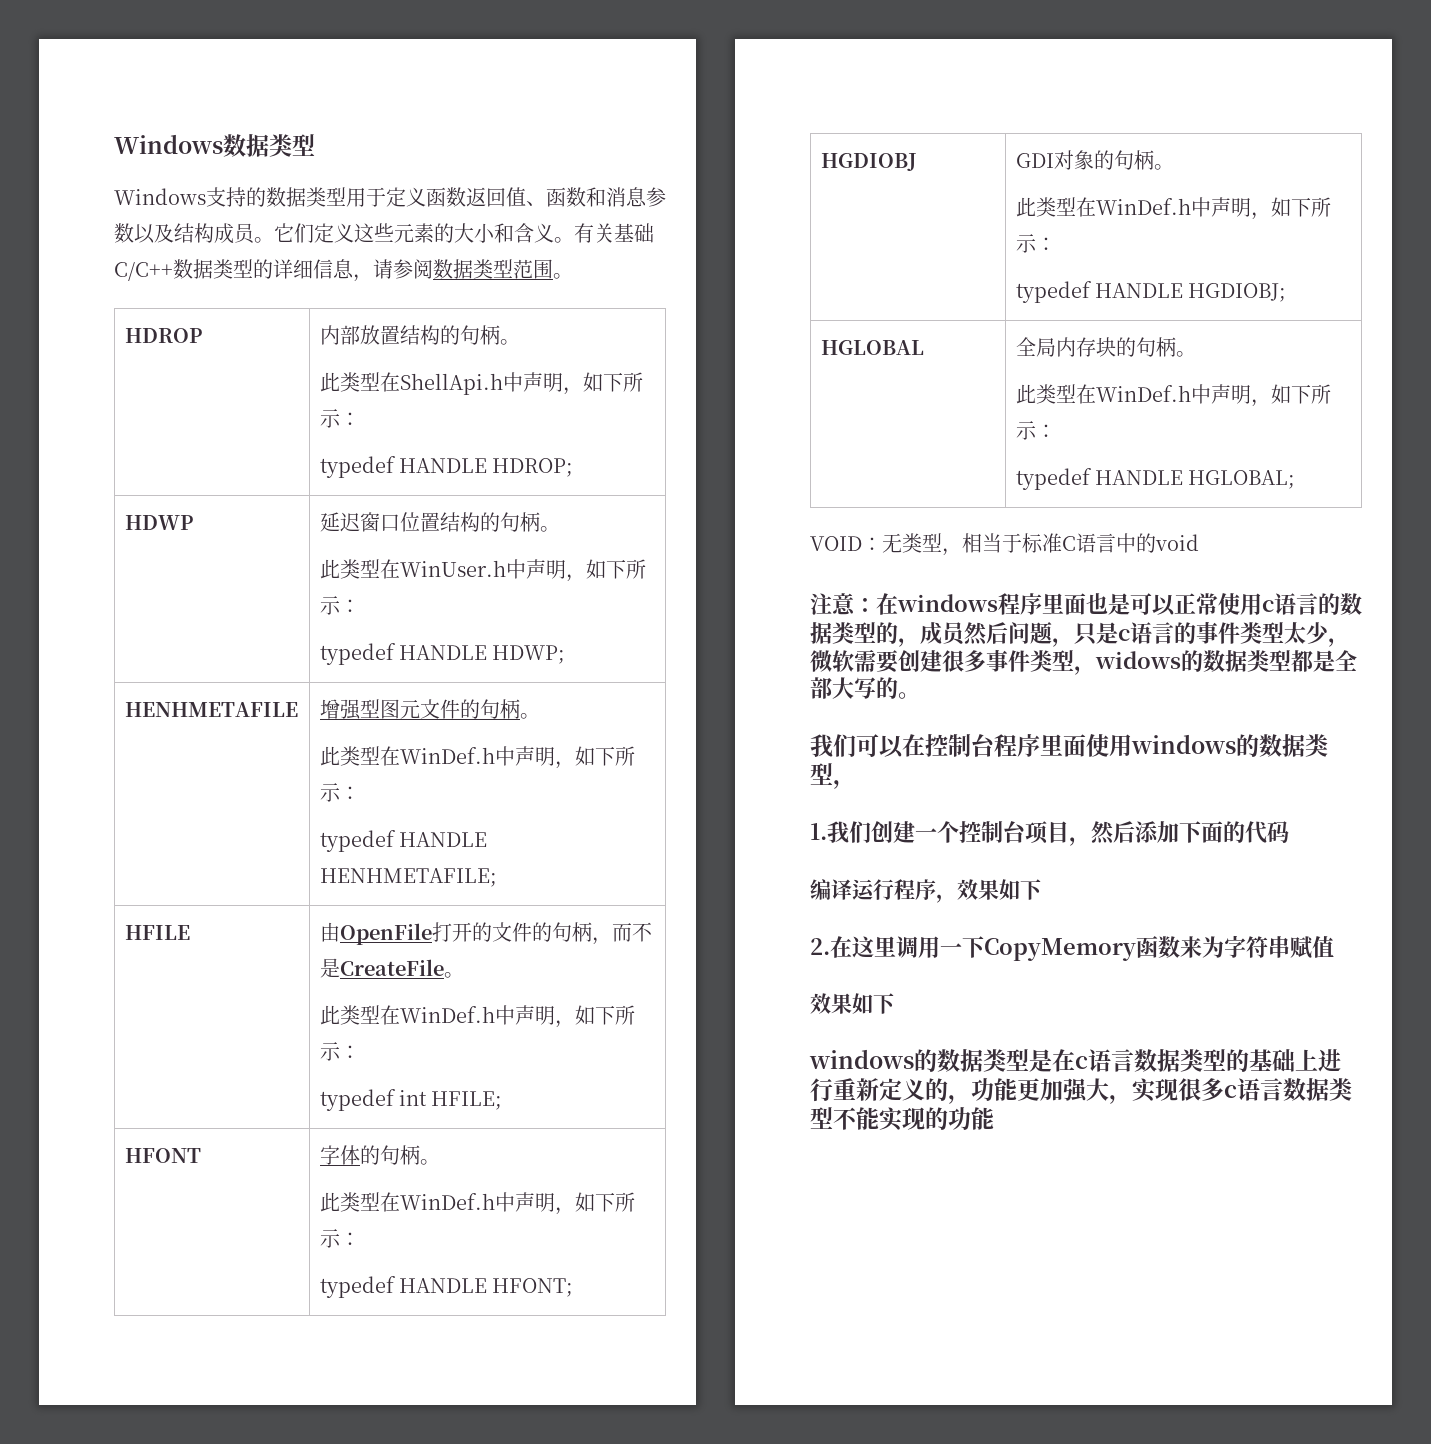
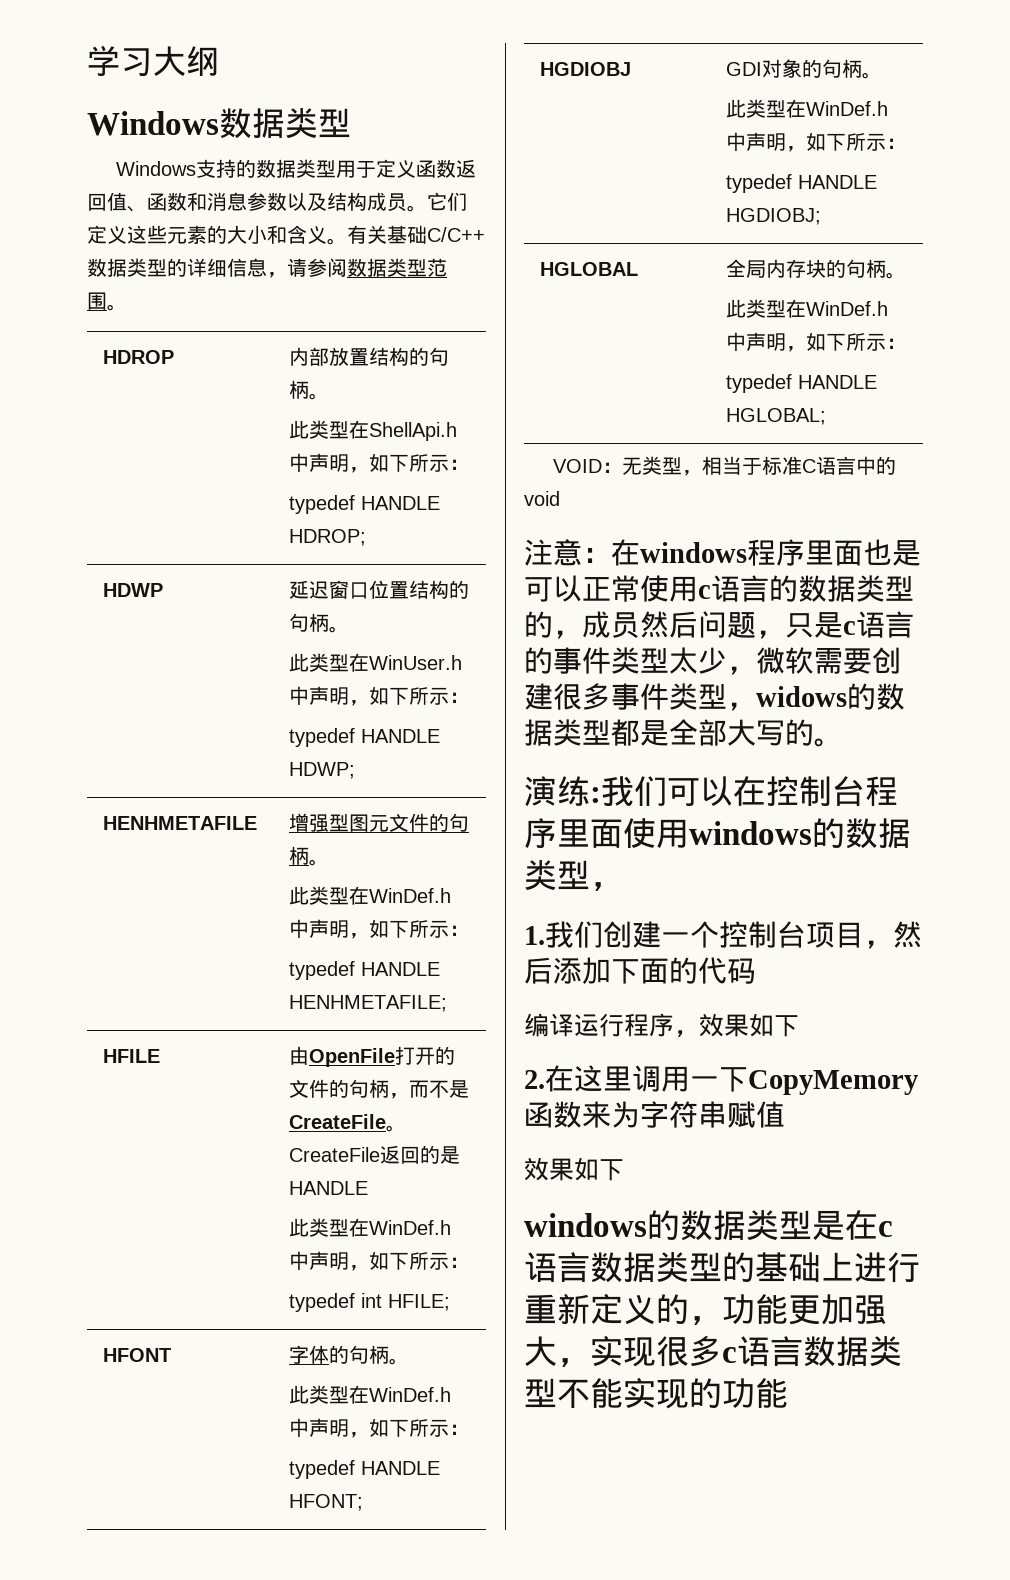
+ 学习大纲
- HFILE | 由OpenFile打开的文件的句柄，而不是CreateFile。
+ HFILE | 由OpenFile打开的文件的句柄，而不是CreateFile。CreateFile返回的是HANDLE
- 我们可以在控制台程序里面使用windows的数据类型，
+ 演练:我们可以在控制台程序里面使用windows的数据类型，

